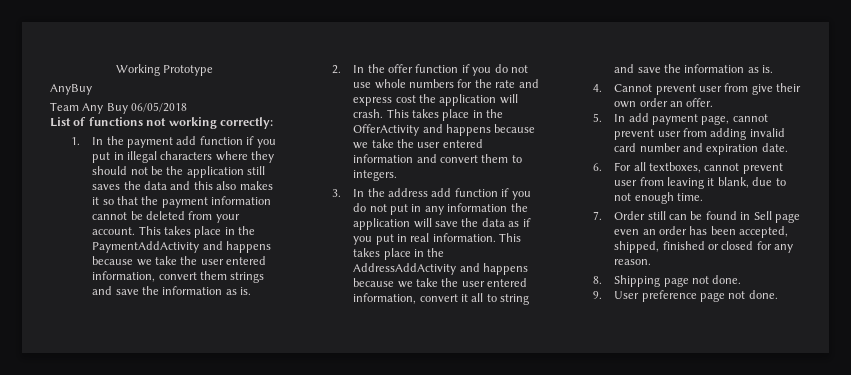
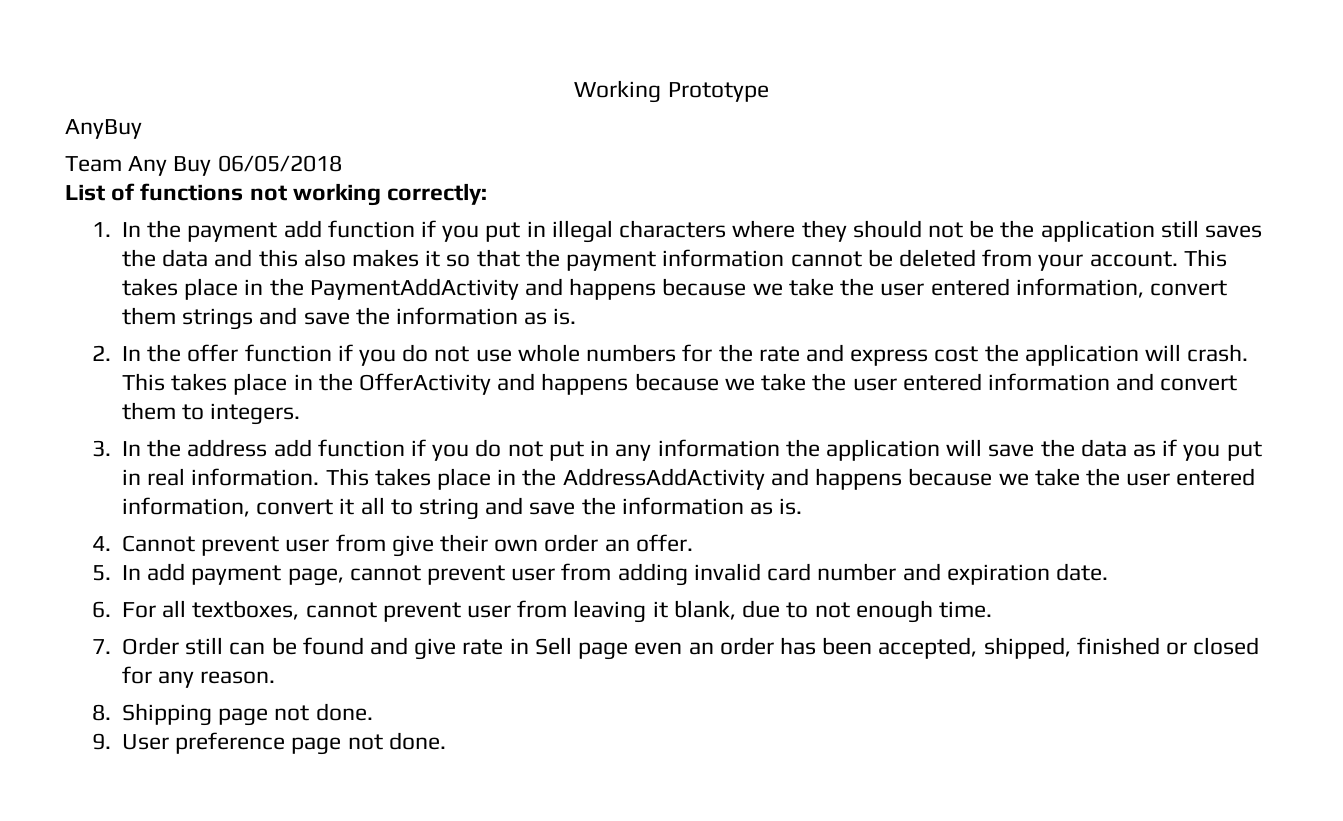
- 7. Order still can be found in Sell page even an order has been accepted, shipped, finished or closed for any reason.
+ 7. Order still can be found and give rate in Sell page even an order has been accepted, shipped, finished or closed for any reason.

